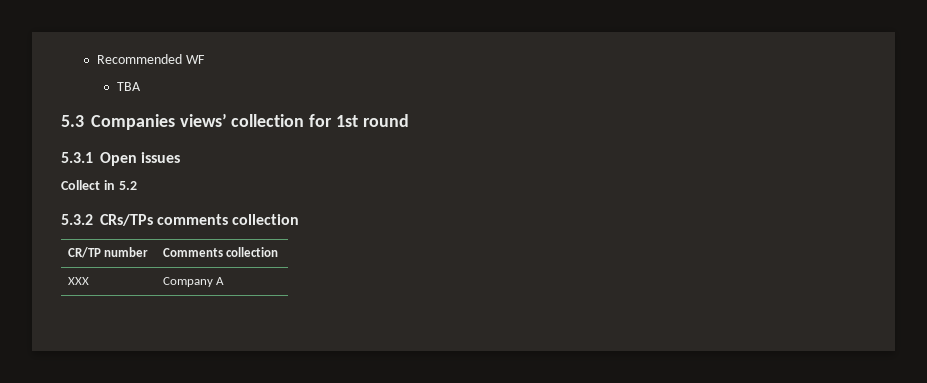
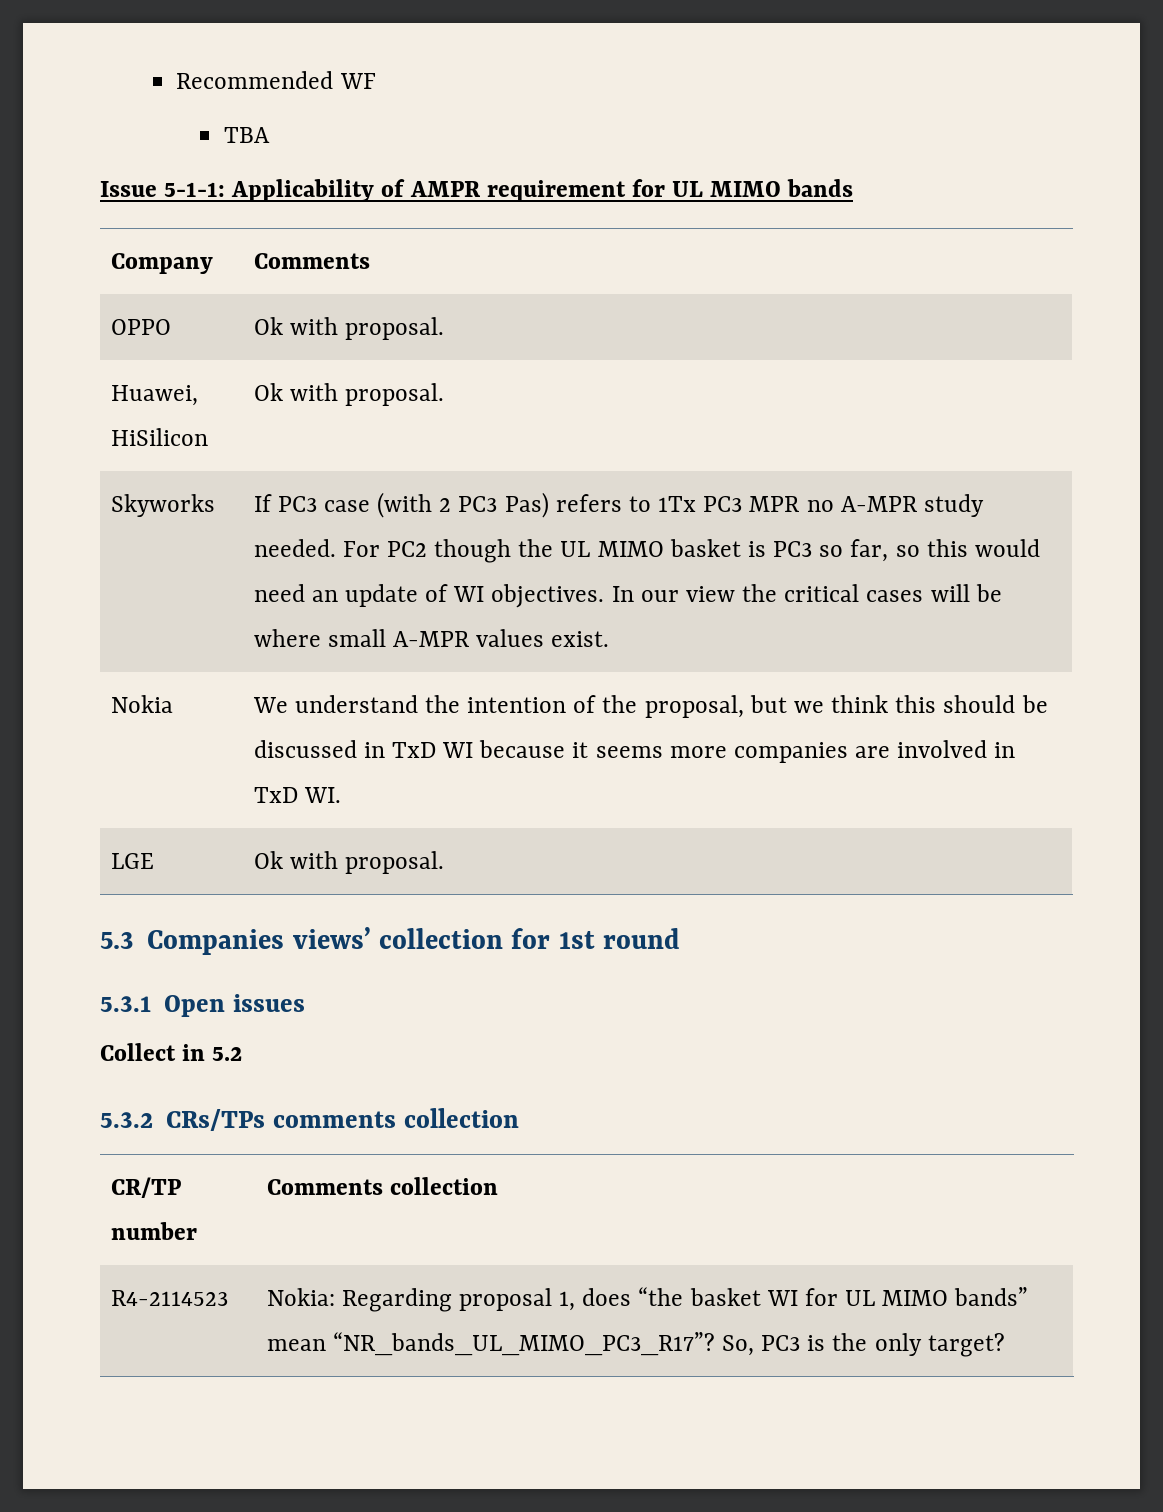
+ Issue 5-1-1: Applicability of AMPR requirement for UL MIMO bands
+ Company | Comments
+ OPPO | Ok with proposal.
+ Huawei, HiSilicon | Ok with proposal.
+ Skyworks | If PC3 case (with 2 PC3 Pas) refers to 1Tx PC3 MPR no A-MPR study needed. For PC2 though the UL MIMO basket is PC3 so far, so this would need an update of WI objectives. In our view the critical cases will be where small A-MPR values exist.
+ Nokia | We understand the intention of the proposal, but we think this should be discussed in TxD WI because it seems more companies are involved in TxD WI.
+ LGE | Ok with proposal.
- XXX | Company A
+ R4-2114523 | Nokia: Regarding proposal 1, does “the basket WI for UL MIMO bands” mean “NR_bands_UL_MIMO_PC3_R17”? So, PC3 is the only target?

